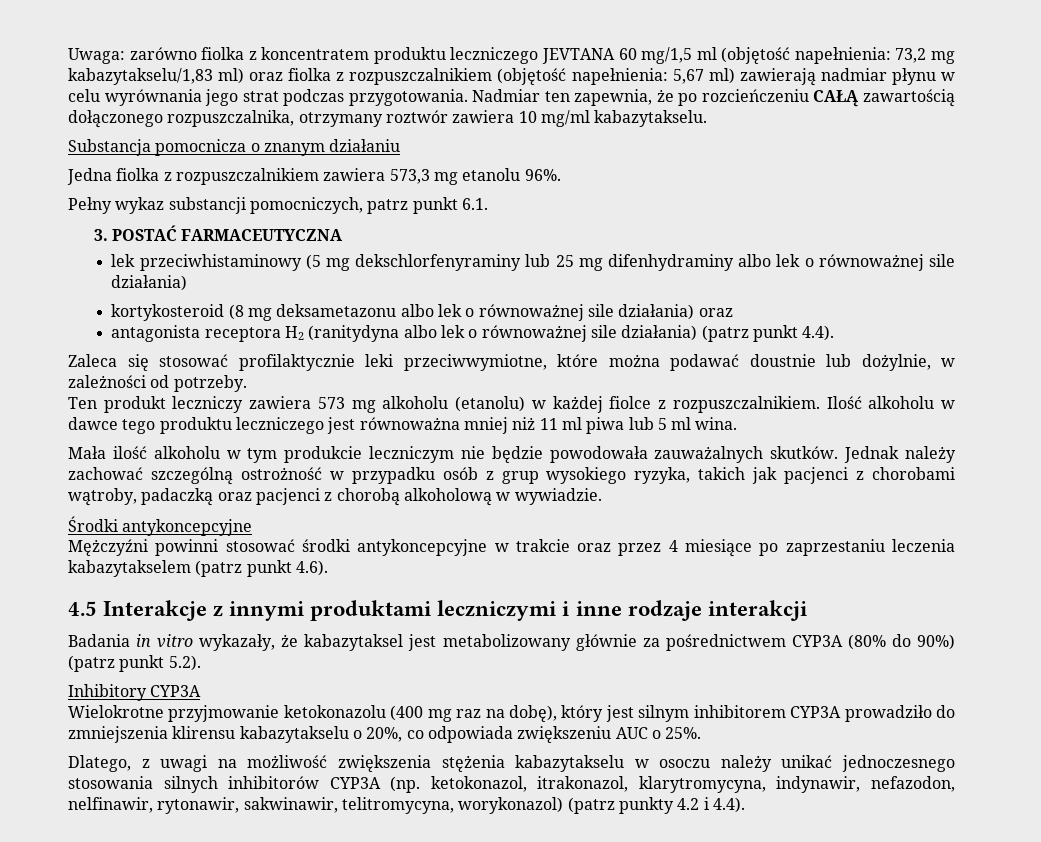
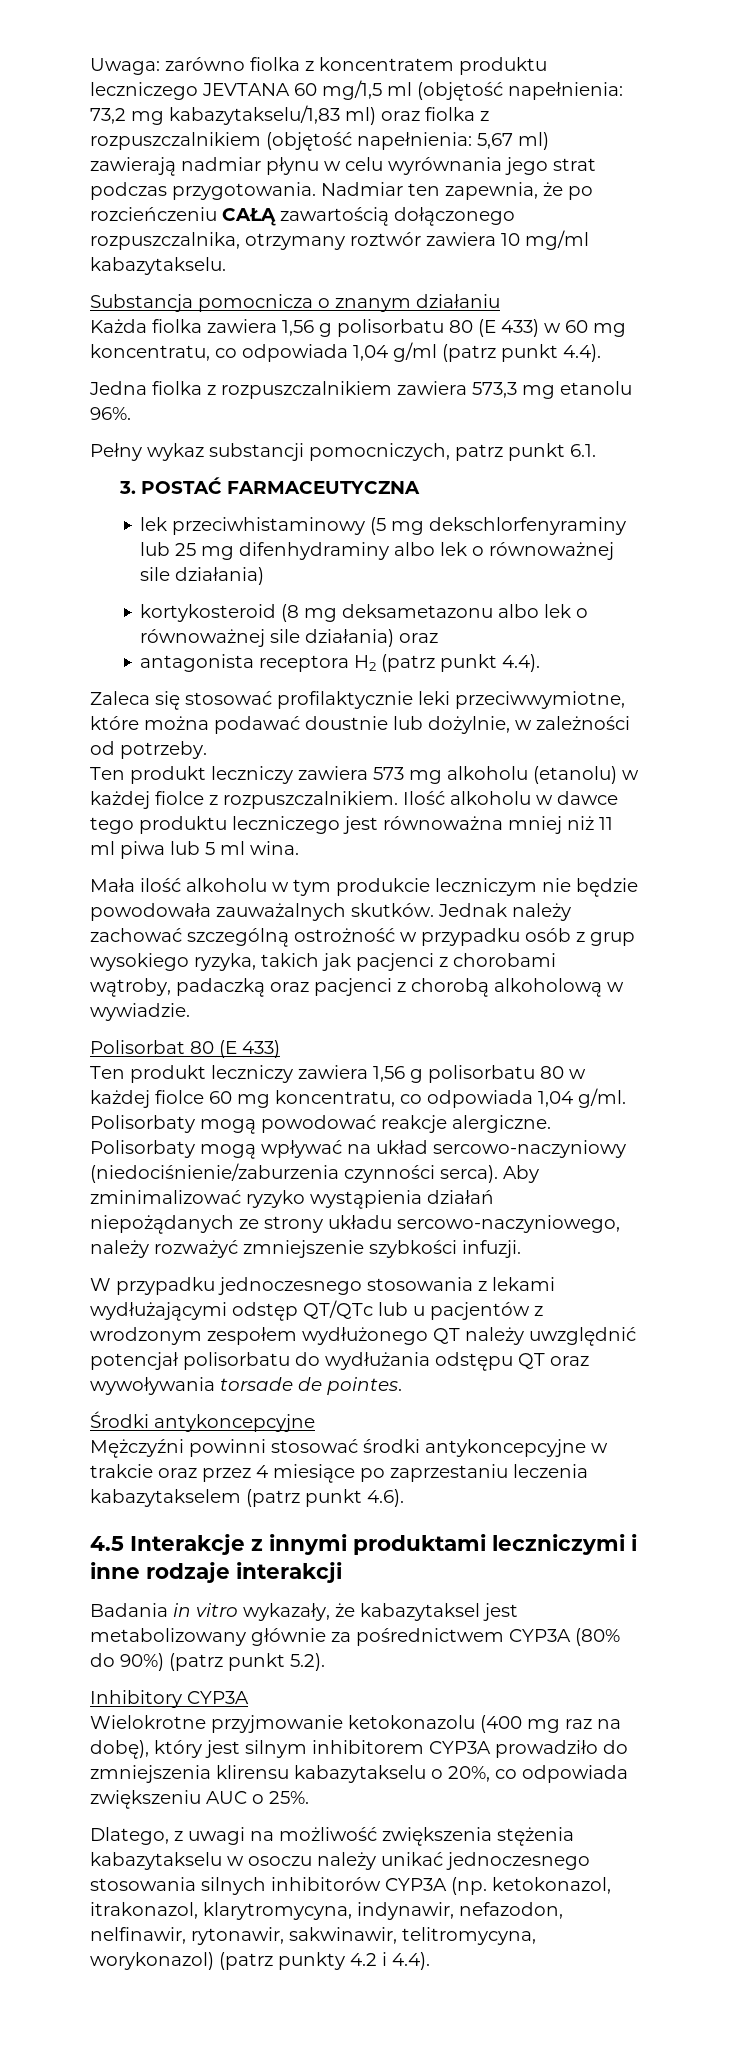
+ Każda fiolka zawiera 1,56 g polisorbatu 80 (E 433) w 60 mg koncentratu, co odpowiada 1,04 g/ml (patrz punkt 4.4).
- antagonista receptora H2 (ranitydyna albo lek o równoważnej sile działania) (patrz punkt 4.4).
+ antagonista receptora H2 (patrz punkt 4.4).
+ Polisorbat 80 (E 433)
+ Ten produkt leczniczy zawiera 1,56 g polisorbatu 80 w każdej fiolce 60 mg koncentratu, co odpowiada 1,04 g/ml. Polisorbaty mogą powodować reakcje alergiczne. Polisorbaty mogą wpływać na układ sercowo-naczyniowy (niedociśnienie/zaburzenia czynności serca). Aby zminimalizować ryzyko wystąpienia działań niepożądanych ze strony układu sercowo-naczyniowego, należy rozważyć zmniejszenie szybkości infuzji.
+ W przypadku jednoczesnego stosowania z lekami wydłużającymi odstęp QT/QTc lub u pacjentów z wrodzonym zespołem wydłużonego QT należy uwzględnić potencjał polisorbatu do wydłużania odstępu QT oraz wywoływania torsade de pointes.

